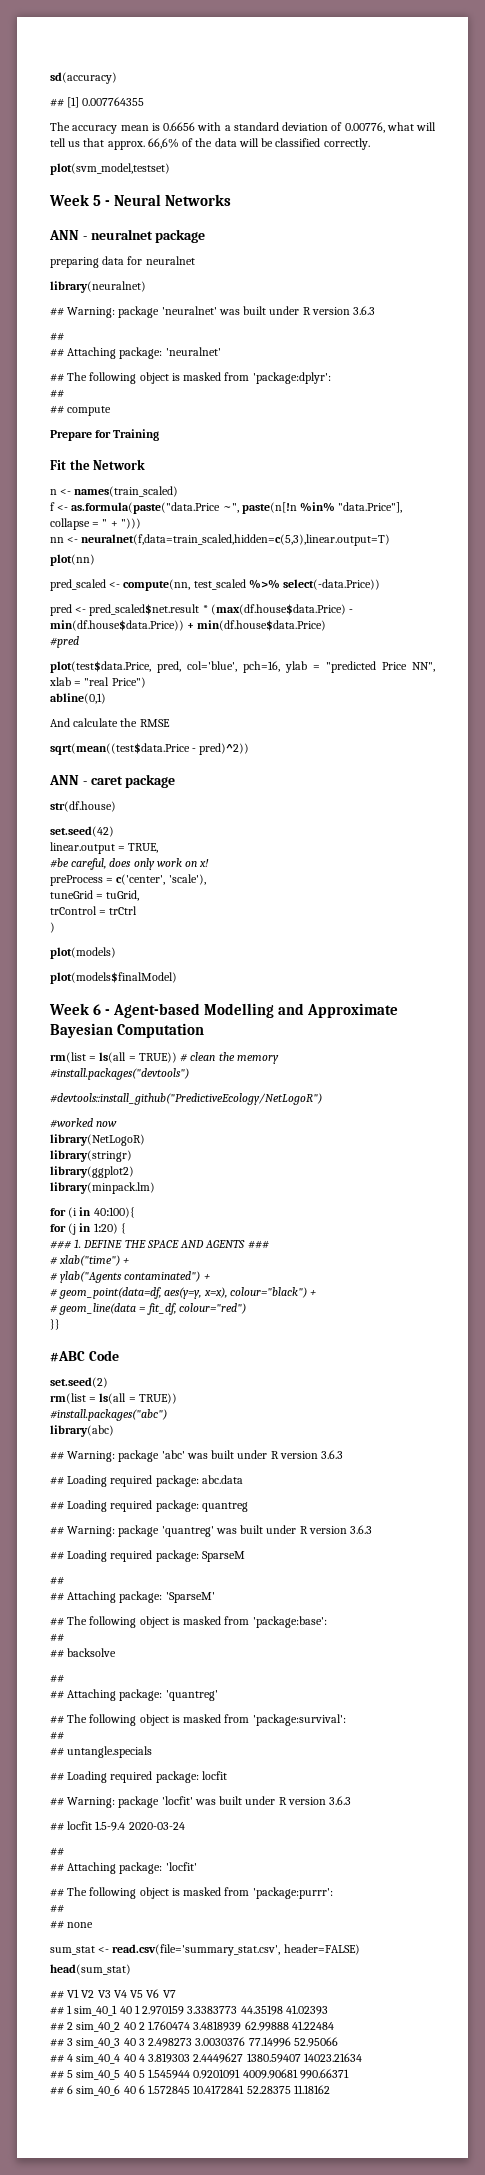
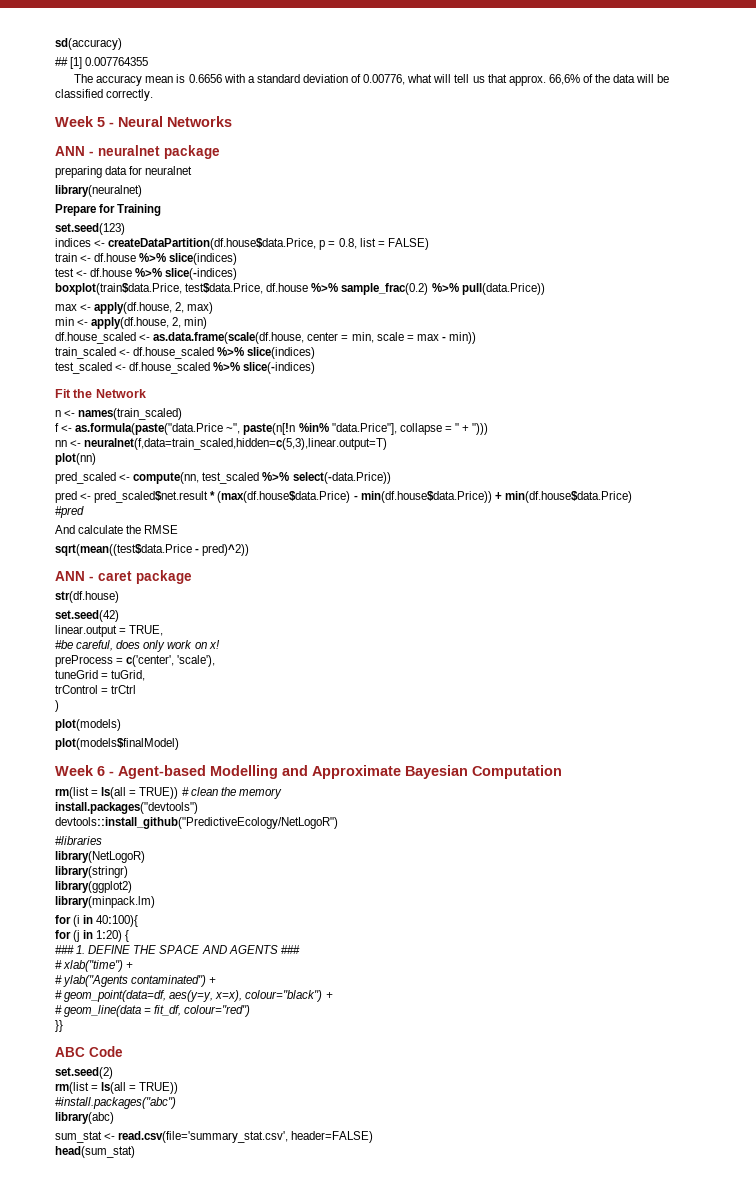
- plot(svm_model,testset)
- ## Warning: package 'neuralnet' was built under R version 3.6.3
- ##
- ## Attaching package: 'neuralnet'
- ## The following object is masked from 'package:dplyr':
- ##
- ## compute
  Prepare for Training
+ set.seed(123)
+ indices <- createDataPartition(df.house$data.Price, p = 0.8, list = FALSE)
+ train <- df.house %>% slice(indices)
+ test <- df.house %>% slice(-indices)
+ boxplot(train$data.Price, test$data.Price, df.house %>% sample_frac(0.2) %>% pull(data.Price))
+ max <- apply(df.house, 2, max)
+ min <- apply(df.house, 2, min)
+ df.house_scaled <- as.data.frame(scale(df.house, center = min, scale = max - min))
+ train_scaled <- df.house_scaled %>% slice(indices)
+ test_scaled <- df.house_scaled %>% slice(-indices)
- plot(test$data.Price, pred, col='blue', pch=16, ylab = "predicted Price NN", xlab = "real Price")
- abline(0,1)
- #install.packages("devtools")
- #devtools::install_github("PredictiveEcology/NetLogoR")
- #worked now
+ install.packages("devtools")
+ devtools::install_github("PredictiveEcology/NetLogoR")
+ #libraries
- #ABC Code
+ ABC Code
- ## Warning: package 'abc' was built under R version 3.6.3
- ## Loading required package: abc.data
- ## Loading required package: quantreg
- ## Warning: package 'quantreg' was built under R version 3.6.3
- ## Loading required package: SparseM
- ##
- ## Attaching package: 'SparseM'
- ## The following object is masked from 'package:base':
- ##
- ## backsolve
- ##
- ## Attaching package: 'quantreg'
- ## The following object is masked from 'package:survival':
- ##
- ## untangle.specials
- ## Loading required package: locfit
- ## Warning: package 'locfit' was built under R version 3.6.3
- ## locfit 1.5-9.4 2020-03-24
- ##
- ## Attaching package: 'locfit'
- ## The following object is masked from 'package:purrr':
- ##
- ## none
- ## V1 V2 V3 V4 V5 V6 V7
- ## 1 sim_40_1 40 1 2.970159 3.3383773 44.35198 41.02393
- ## 2 sim_40_2 40 2 1.760474 3.4818939 62.99888 41.22484
- ## 3 sim_40_3 40 3 2.498273 3.0030376 77.14996 52.95066
- ## 4 sim_40_4 40 4 3.819303 2.4449627 1380.59407 14023.21634
- ## 5 sim_40_5 40 5 1.545944 0.9201091 4009.90681 990.66371
- ## 6 sim_40_6 40 6 1.572845 10.4172841 52.28375 11.18162

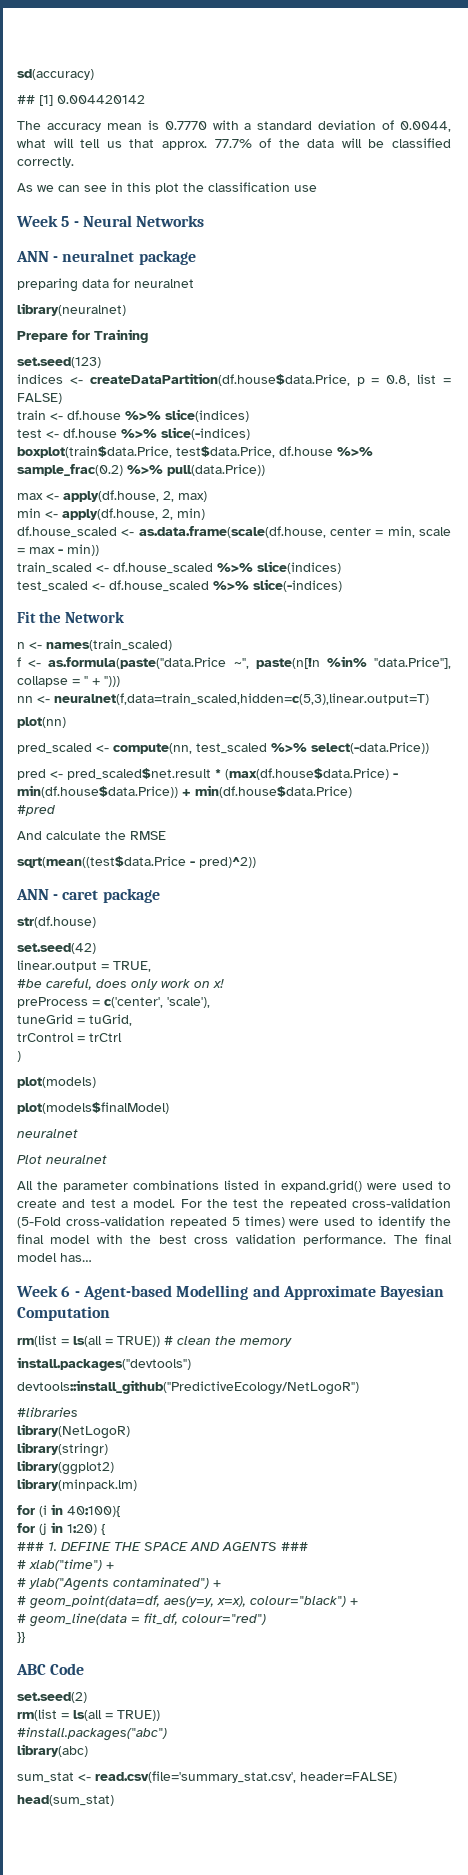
- ## [1] 0.007764355
+ ## [1] 0.004420142
- The accuracy mean is 0.6656 with a standard deviation of 0.00776, what will tell us that approx. 66,6% of the data will be classified correctly.
+ The accuracy mean is 0.7770 with a standard deviation of 0.0044, what will tell us that approx. 77.7% of the data will be classified correctly.
+ As we can see in this plot the classification use
  plot(models$finalModel)
+ neuralnet
+ Plot neuralnet
+ All the parameter combinations listed in expand.grid() were used to create and test a model. For the test the repeated cross-validation (5-Fold cross-validation repeated 5 times) were used to identify the final model with the best cross validation performance. The final model has…

